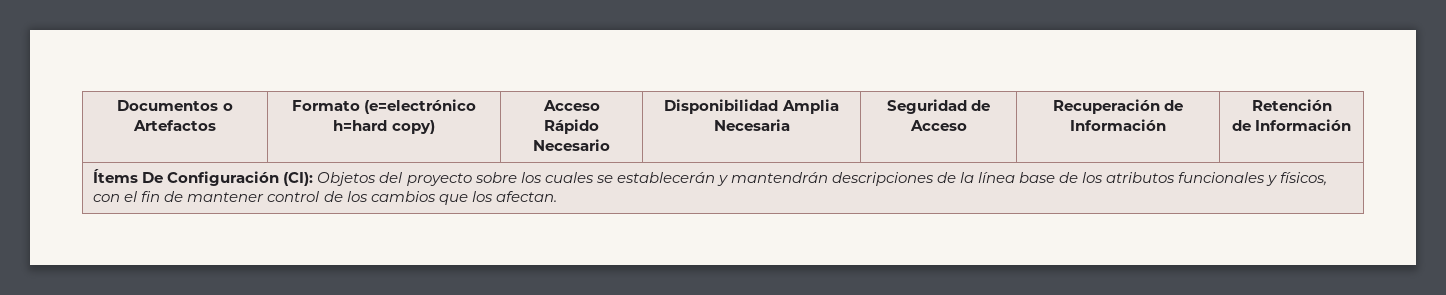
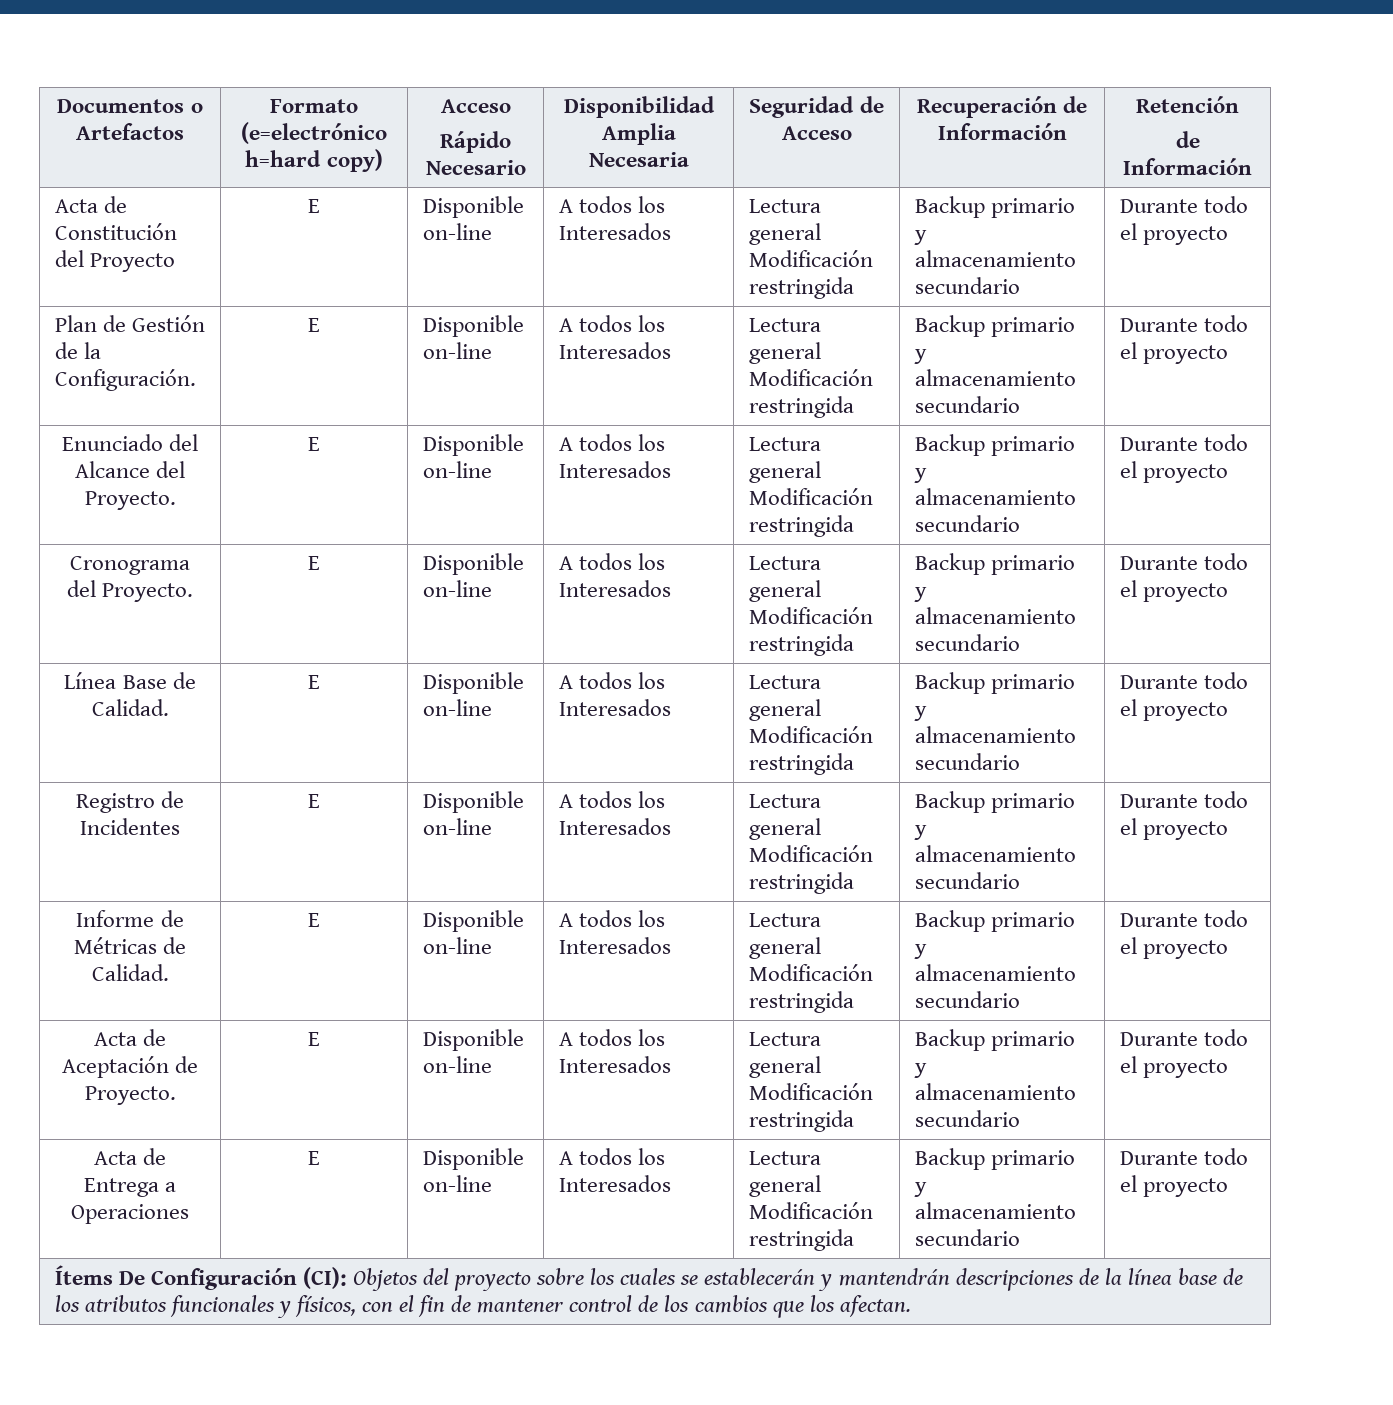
+ Acta de Constitución del Proyecto | E | Disponible on-line | A todos los Interesados | Lectura general Modificación restringida | Backup primario y almacenamiento secundario | Durante todo el proyecto
+ Plan de Gestión de la Configuración. | E | Disponible on-line | A todos los Interesados | Lectura general Modificación restringida | Backup primario y almacenamiento secundario | Durante todo el proyecto
+ Enunciado del Alcance del Proyecto. | E | Disponible on-line | A todos los Interesados | Lectura general Modificación restringida | Backup primario y almacenamiento secundario | Durante todo el proyecto
+ Cronograma del Proyecto. | E | Disponible on-line | A todos los Interesados | Lectura general Modificación restringida | Backup primario y almacenamiento secundario | Durante todo el proyecto
+ Línea Base de Calidad. | E | Disponible on-line | A todos los Interesados | Lectura general Modificación restringida | Backup primario y almacenamiento secundario | Durante todo el proyecto
+ Registro de Incidentes | E | Disponible on-line | A todos los Interesados | Lectura general Modificación restringida | Backup primario y almacenamiento secundario | Durante todo el proyecto
+ Informe de Métricas de Calidad. | E | Disponible on-line | A todos los Interesados | Lectura general Modificación restringida | Backup primario y almacenamiento secundario | Durante todo el proyecto
+ Acta de Aceptación de Proyecto. | E | Disponible on-line | A todos los Interesados | Lectura general Modificación restringida | Backup primario y almacenamiento secundario | Durante todo el proyecto
+ Acta de Entrega a Operaciones | E | Disponible on-line | A todos los Interesados | Lectura general Modificación restringida | Backup primario y almacenamiento secundario | Durante todo el proyecto

